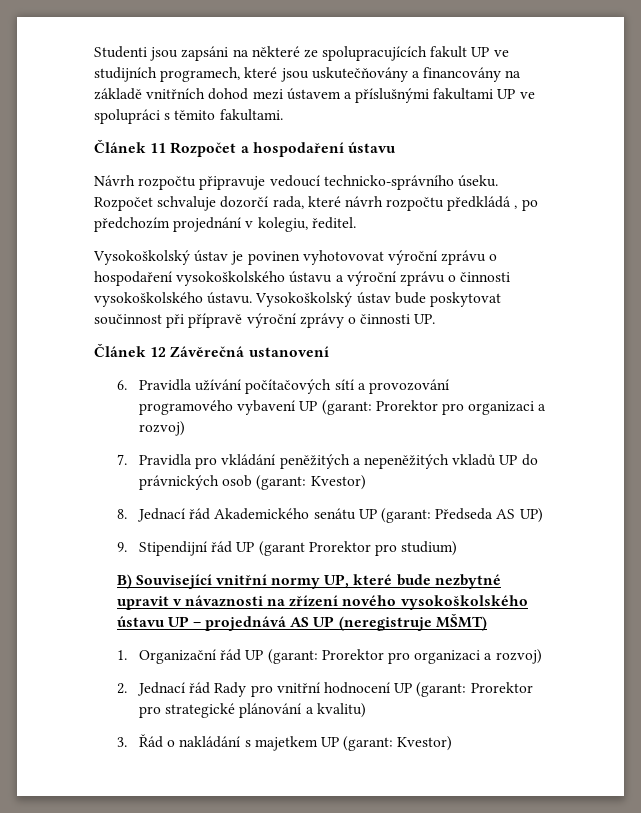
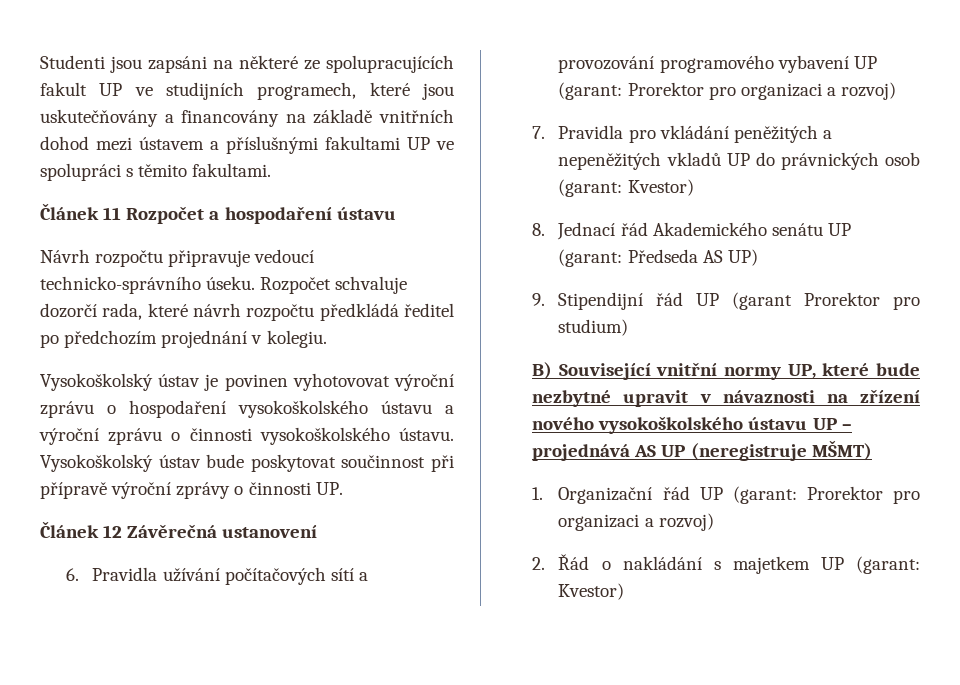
- Rozpočet schvaluje dozorčí rada, které návrh rozpočtu předkládá , po předchozím projednání v kolegiu, ředitel.
+ Rozpočet schvaluje dozorčí rada, které návrh rozpočtu předkládá ředitel po předchozím projednání v kolegiu.
- 2. Jednací řád Rady pro vnitřní hodnocení UP (garant: Prorektor pro strategické plánování a kvalitu)
- 3. Řád o nakládání s majetkem UP (garant: Kvestor)
+ 2. Řád o nakládání s majetkem UP (garant: Kvestor)

